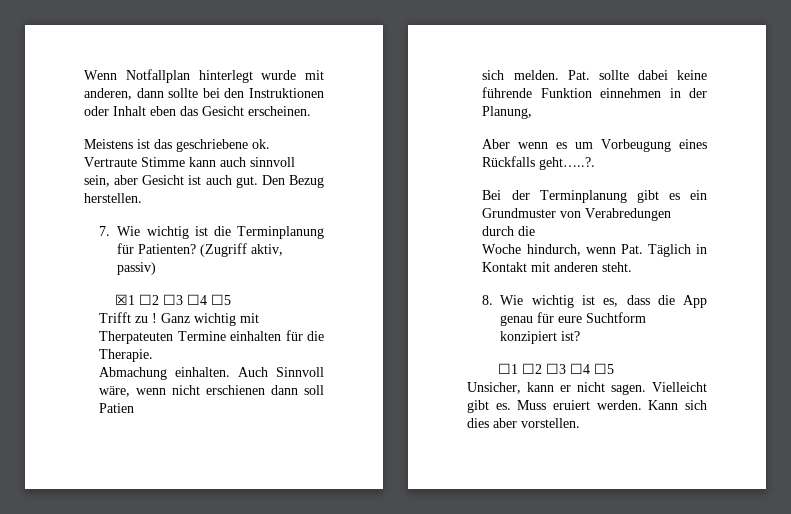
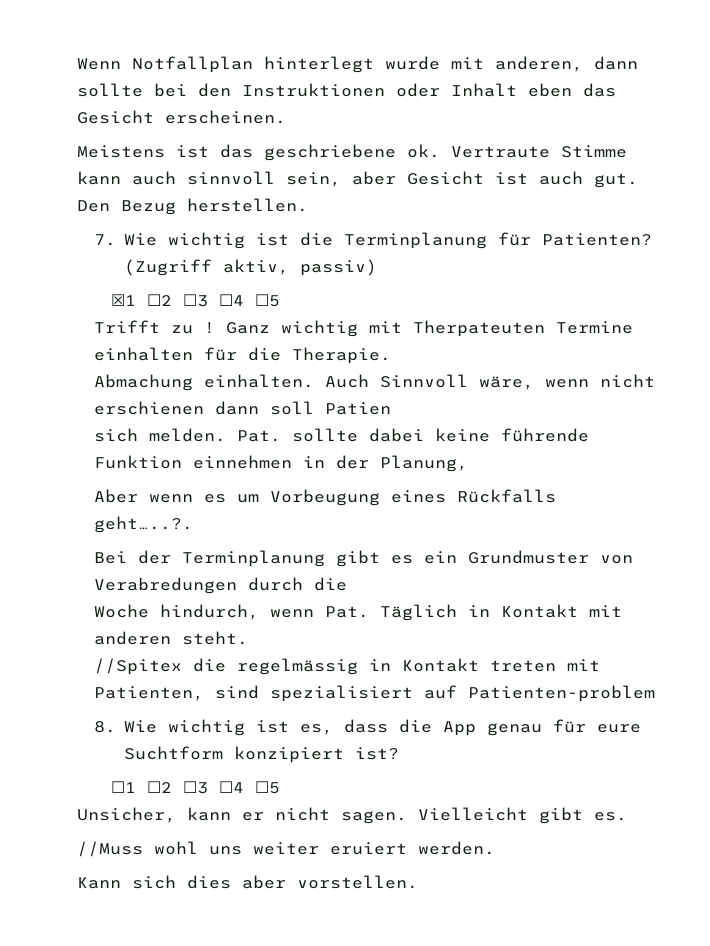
+ //Spitex die regelmässig in Kontakt treten mit Patienten, sind spezialisiert auf Patienten-problem
- Vielleicht gibt es. Muss eruiert werden. Kann sich dies aber vorstellen.
+ Vielleicht gibt es.
+ //Muss wohl uns weiter eruiert werden.
+ Kann sich dies aber vorstellen.

